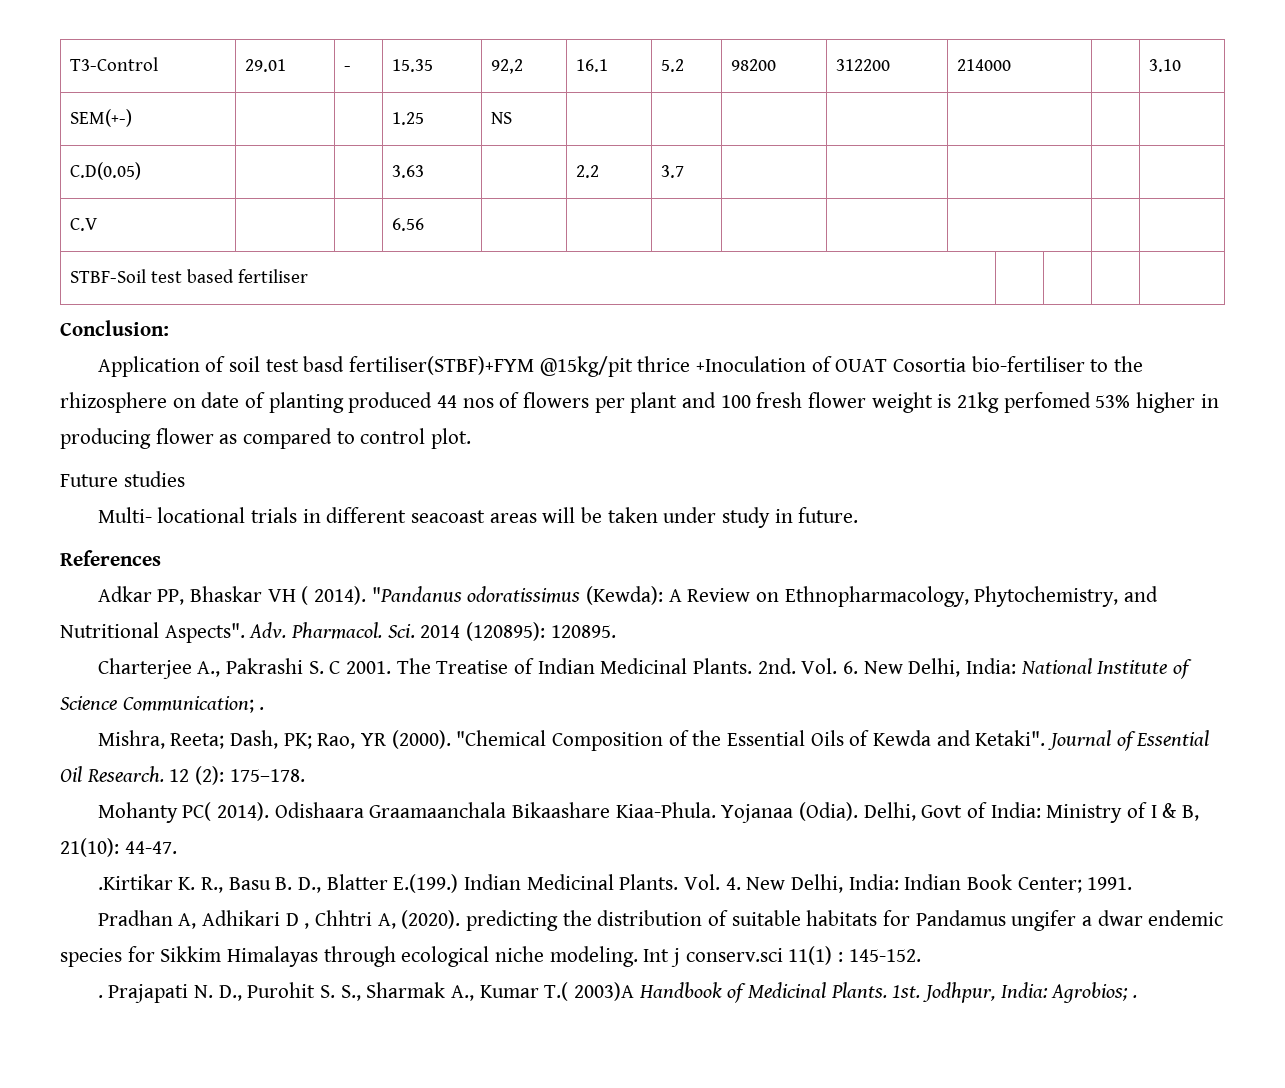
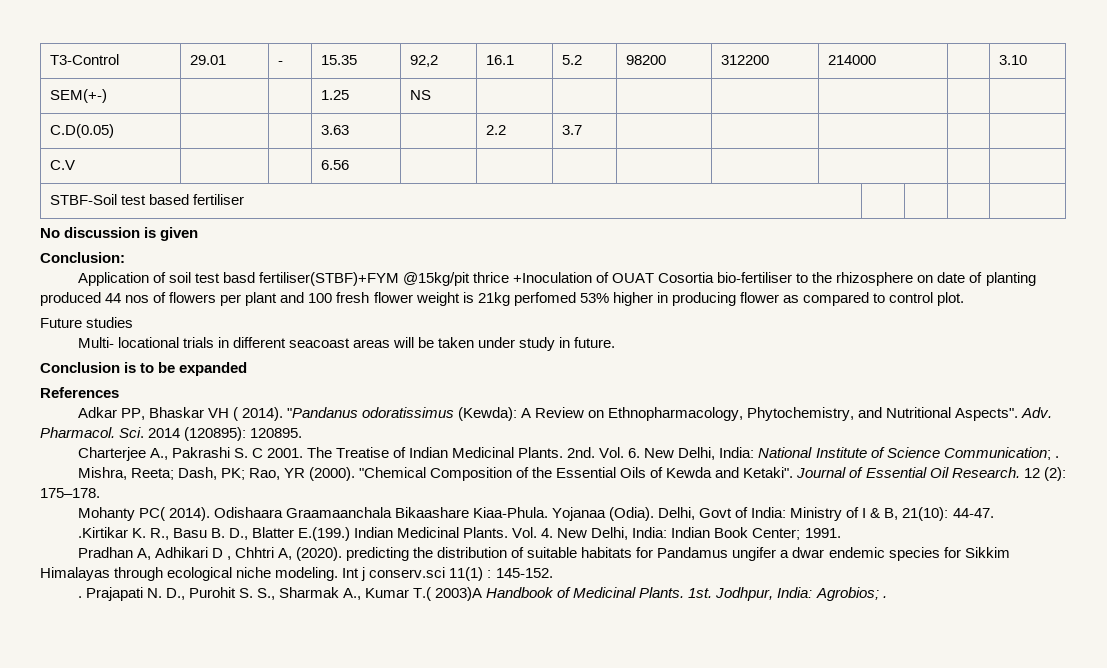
+ No discussion is given
+ Conclusion is to be expanded

